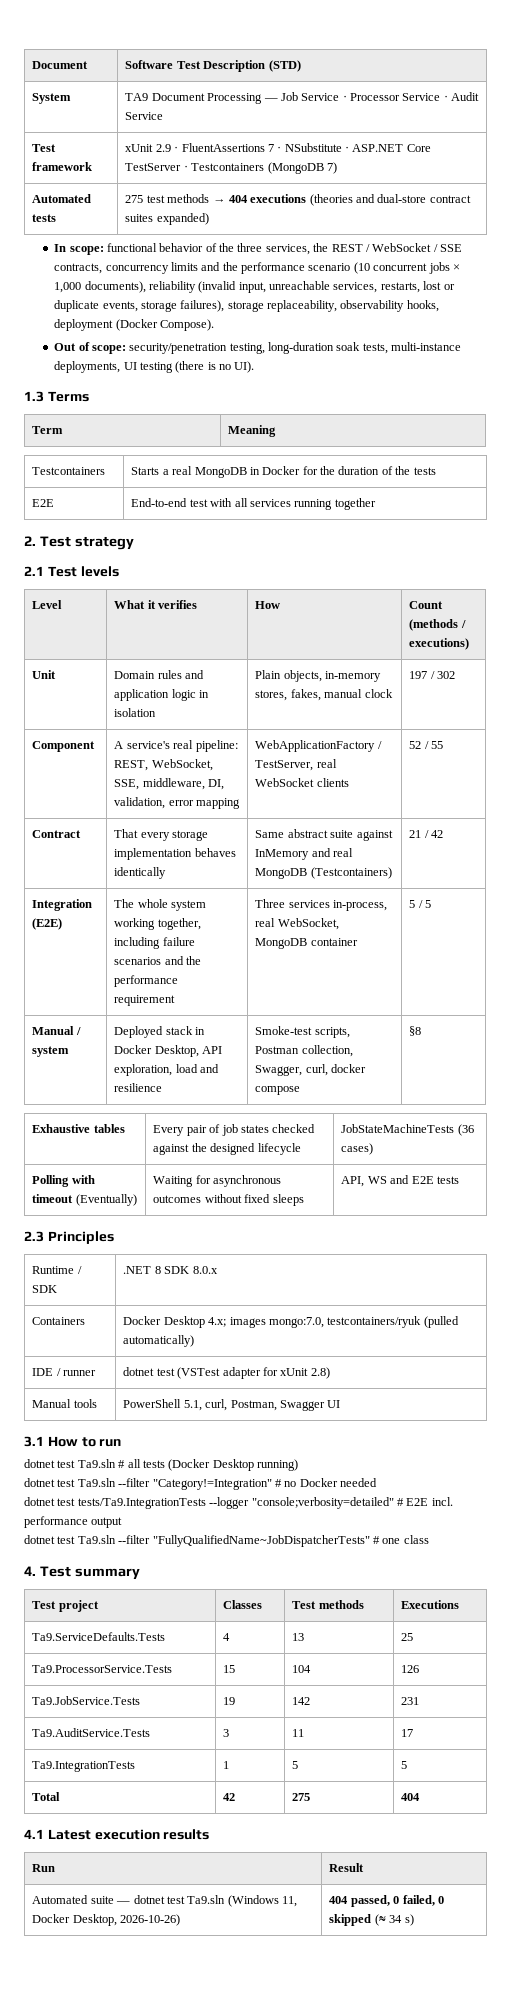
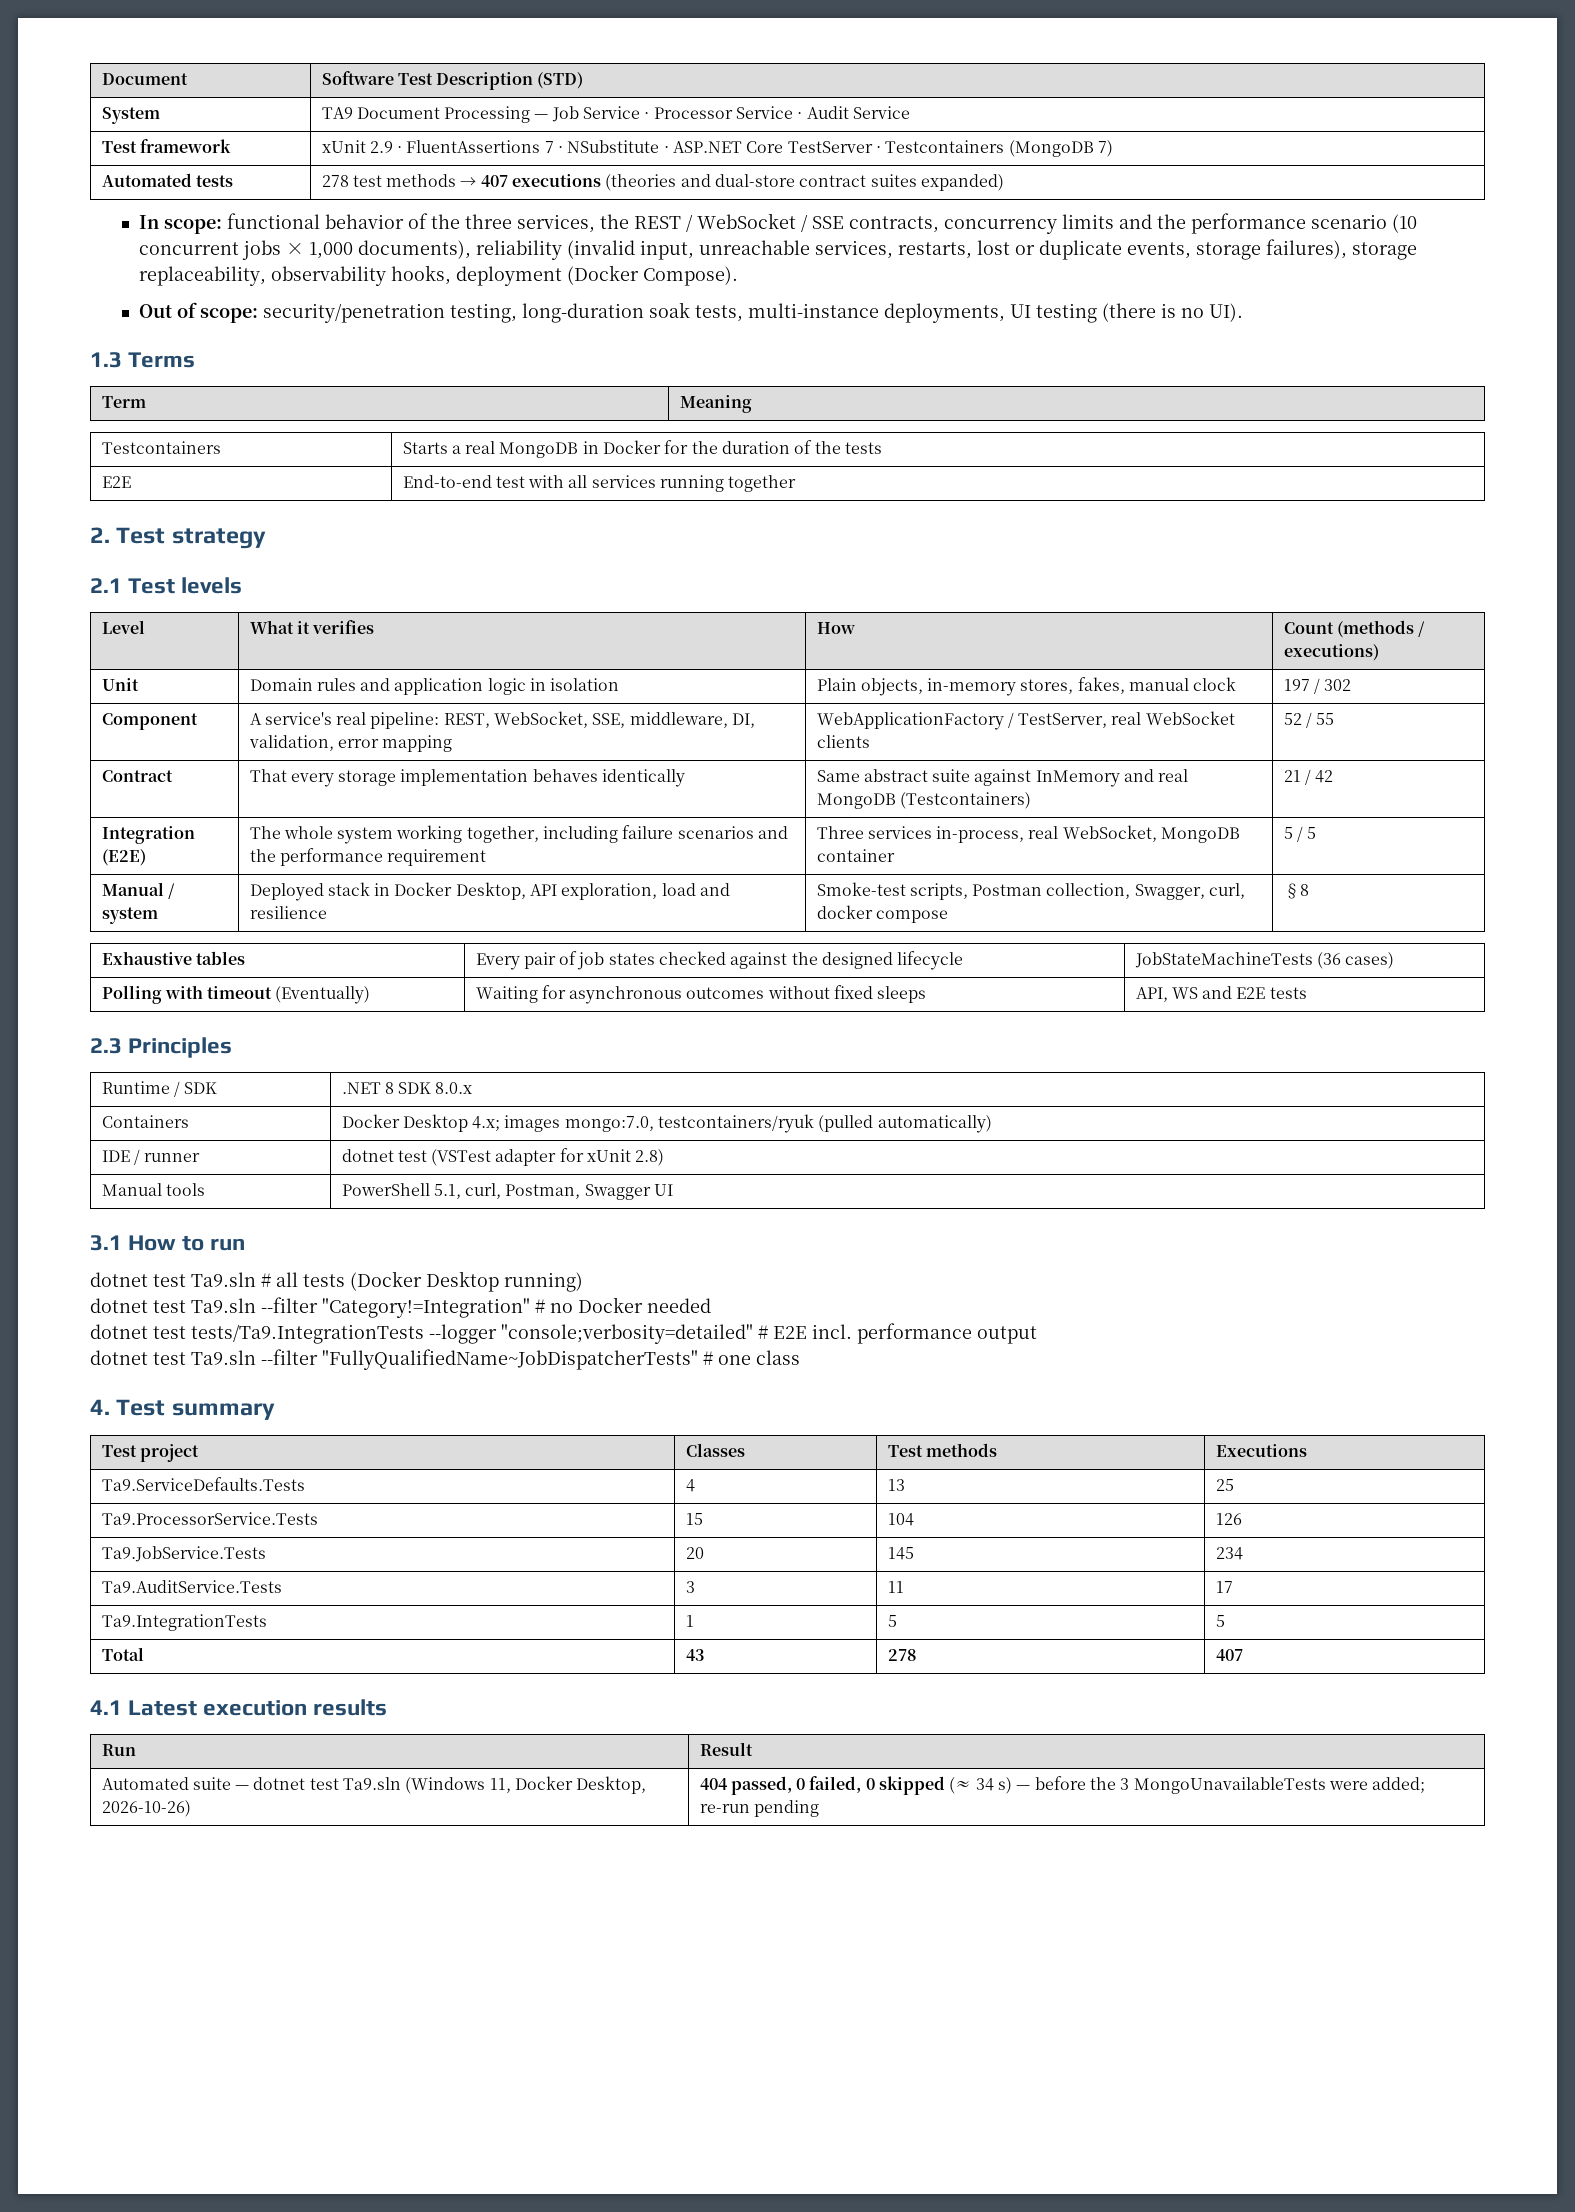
- Automated tests | 275 test methods → 404 executions (theories and dual-store contract suites expanded)
+ Automated tests | 278 test methods → 407 executions (theories and dual-store contract suites expanded)
- Ta9.JobService.Tests | 19 | 142 | 231
+ Ta9.JobService.Tests | 20 | 145 | 234
- Total | 42 | 275 | 404
+ Total | 43 | 278 | 407
- Automated suite — dotnet test Ta9.sln (Windows 11, Docker Desktop, 2026-10-26) | 404 passed, 0 failed, 0 skipped (≈ 34 s)
+ Automated suite — dotnet test Ta9.sln (Windows 11, Docker Desktop, 2026-10-26) | 404 passed, 0 failed, 0 skipped (≈ 34 s) — before the 3 MongoUnavailableTests were added; re-run pending

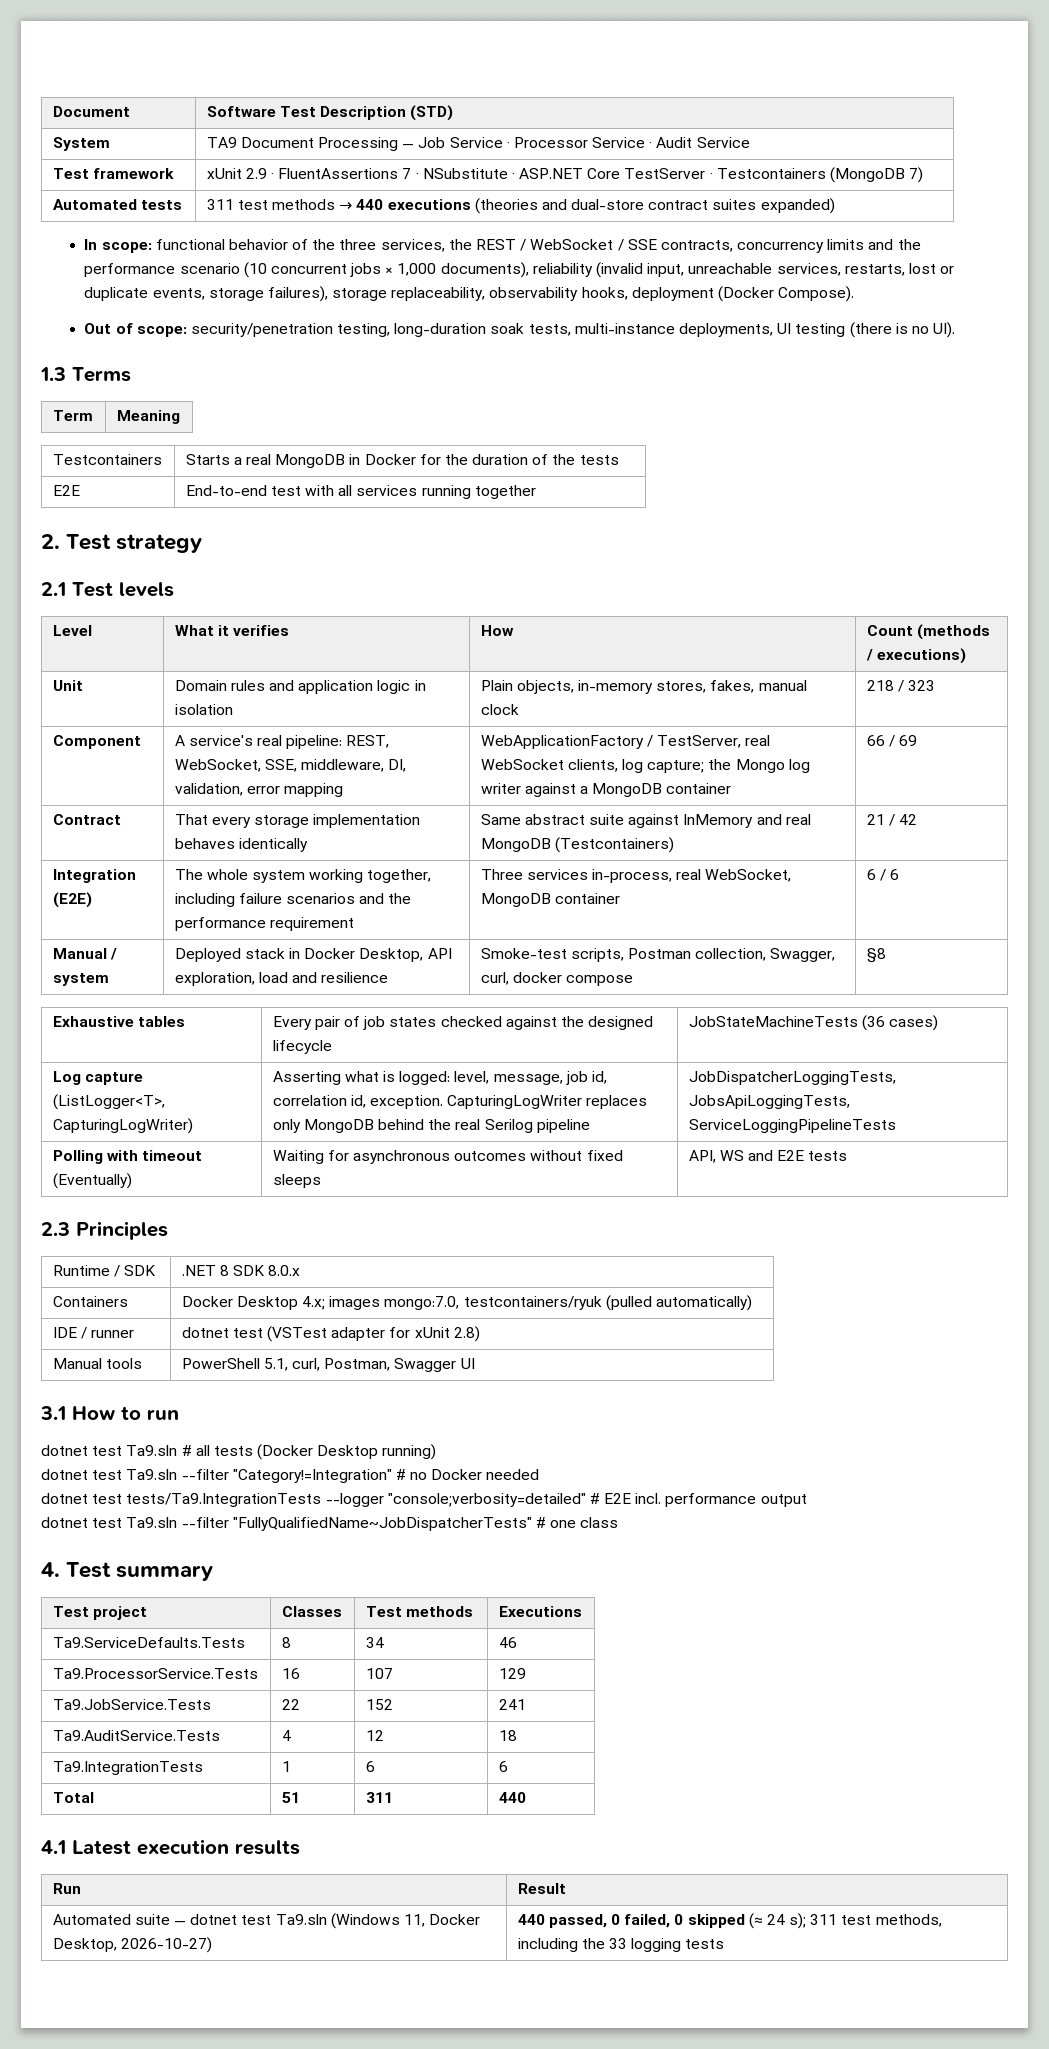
- Automated tests | 278 test methods → 407 executions (theories and dual-store contract suites expanded)
+ Automated tests | 311 test methods → 440 executions (theories and dual-store contract suites expanded)
- Unit | Domain rules and application logic in isolation | Plain objects, in-memory stores, fakes, manual clock | 197 / 302
+ Unit | Domain rules and application logic in isolation | Plain objects, in-memory stores, fakes, manual clock | 218 / 323
- Component | A service's real pipeline: REST, WebSocket, SSE, middleware, DI, validation, error mapping | WebApplicationFactory / TestServer, real WebSocket clients | 52 / 55
+ Component | A service's real pipeline: REST, WebSocket, SSE, middleware, DI, validation, error mapping | WebApplicationFactory / TestServer, real WebSocket clients, log capture; the Mongo log writer against a MongoDB container | 66 / 69
- Integration (E2E) | The whole system working together, including failure scenarios and the performance requirement | Three services in-process, real WebSocket, MongoDB container | 5 / 5
+ Integration (E2E) | The whole system working together, including failure scenarios and the performance requirement | Three services in-process, real WebSocket, MongoDB container | 6 / 6
+ Log capture (ListLogger<T>, CapturingLogWriter) | Asserting what is logged: level, message, job id, correlation id, exception. CapturingLogWriter replaces only MongoDB behind the real Serilog pipeline | JobDispatcherLoggingTests, JobsApiLoggingTests, ServiceLoggingPipelineTests
- Ta9.ServiceDefaults.Tests | 4 | 13 | 25
- Ta9.ProcessorService.Tests | 15 | 104 | 126
- Ta9.JobService.Tests | 20 | 145 | 234
- Ta9.AuditService.Tests | 3 | 11 | 17
+ Ta9.ServiceDefaults.Tests | 8 | 34 | 46
+ Ta9.ProcessorService.Tests | 16 | 107 | 129
+ Ta9.JobService.Tests | 22 | 152 | 241
+ Ta9.AuditService.Tests | 4 | 12 | 18
- Ta9.IntegrationTests | 1 | 5 | 5
+ Ta9.IntegrationTests | 1 | 6 | 6
- Total | 43 | 278 | 407
+ Total | 51 | 311 | 440
- Automated suite — dotnet test Ta9.sln (Windows 11, Docker Desktop, 2026-10-26) | 404 passed, 0 failed, 0 skipped (≈ 34 s) — before the 3 MongoUnavailableTests were added; re-run pending
+ Automated suite — dotnet test Ta9.sln (Windows 11, Docker Desktop, 2026-10-27) | 440 passed, 0 failed, 0 skipped (≈ 24 s); 311 test methods, including the 33 logging tests

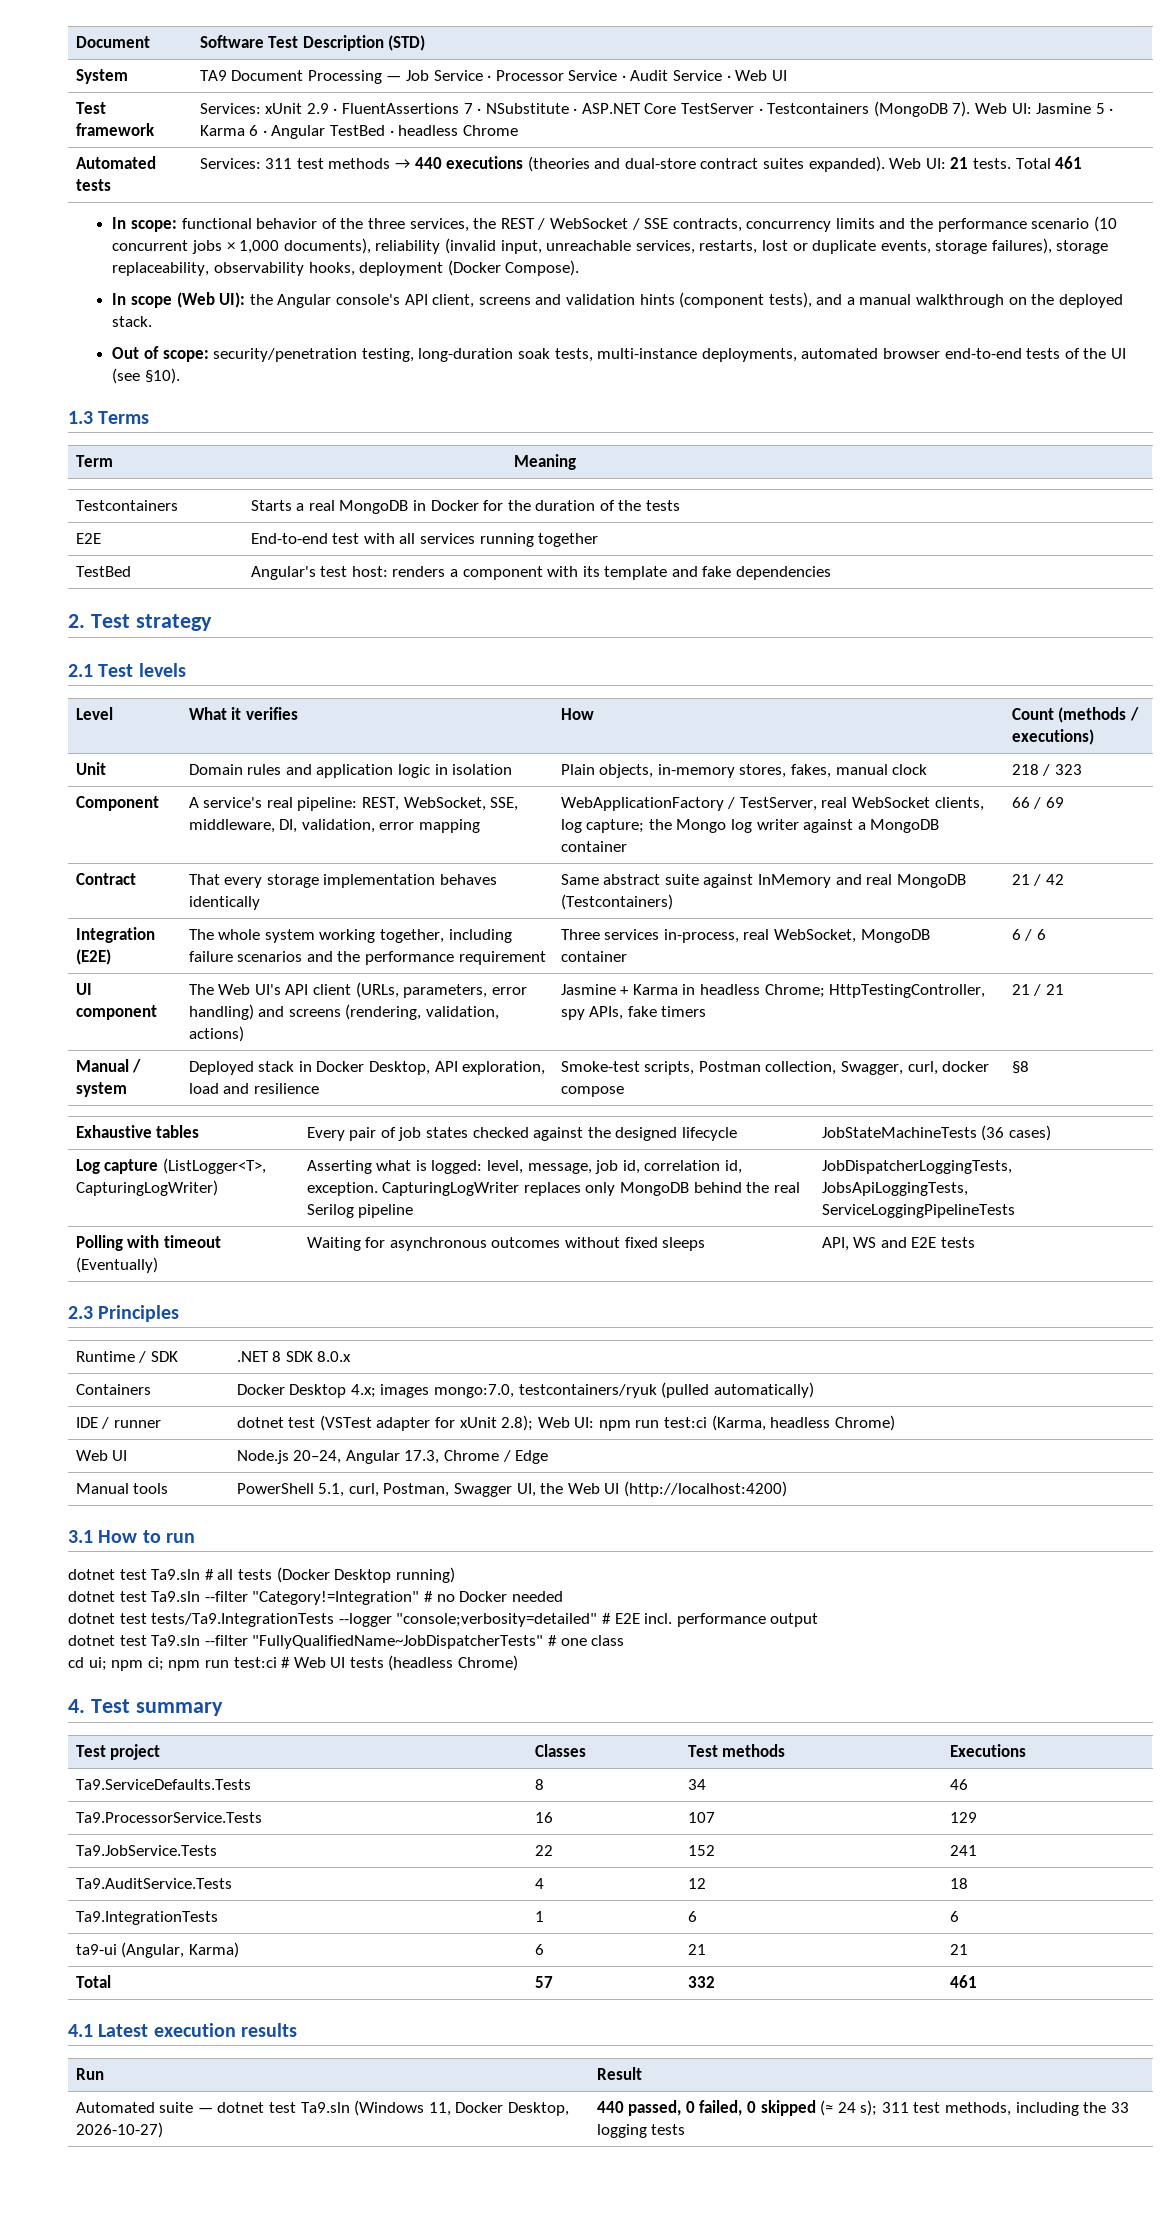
- System | TA9 Document Processing — Job Service · Processor Service · Audit Service
+ System | TA9 Document Processing — Job Service · Processor Service · Audit Service · Web UI
- Test framework | xUnit 2.9 · FluentAssertions 7 · NSubstitute · ASP.NET Core TestServer · Testcontainers (MongoDB 7)
+ Test framework | Services: xUnit 2.9 · FluentAssertions 7 · NSubstitute · ASP.NET Core TestServer · Testcontainers (MongoDB 7). Web UI: Jasmine 5 · Karma 6 · Angular TestBed · headless Chrome
- Automated tests | 311 test methods → 440 executions (theories and dual-store contract suites expanded)
+ Automated tests | Services: 311 test methods → 440 executions (theories and dual-store contract suites expanded). Web UI: 21 tests. Total 461
+ In scope (Web UI): the Angular console's API client, screens and validation hints (component tests), and a manual walkthrough on the deployed stack.
- Out of scope: security/penetration testing, long-duration soak tests, multi-instance deployments, UI testing (there is no UI).
+ Out of scope: security/penetration testing, long-duration soak tests, multi-instance deployments, automated browser end-to-end tests of the UI (see §10).
+ TestBed | Angular's test host: renders a component with its template and fake dependencies
+ UI component | The Web UI's API client (URLs, parameters, error handling) and screens (rendering, validation, actions) | Jasmine + Karma in headless Chrome; HttpTestingController, spy APIs, fake timers | 21 / 21
- IDE / runner | dotnet test (VSTest adapter for xUnit 2.8)
+ IDE / runner | dotnet test (VSTest adapter for xUnit 2.8); Web UI: npm run test:ci (Karma, headless Chrome)
+ Web UI | Node.js 20–24, Angular 17.3, Chrome / Edge
- Manual tools | PowerShell 5.1, curl, Postman, Swagger UI
+ Manual tools | PowerShell 5.1, curl, Postman, Swagger UI, the Web UI (http://localhost:4200)
+ cd ui; npm ci; npm run test:ci # Web UI tests (headless Chrome)
- Total | 51 | 311 | 440
+ ta9-ui (Angular, Karma) | 6 | 21 | 21
+ Total | 57 | 332 | 461

